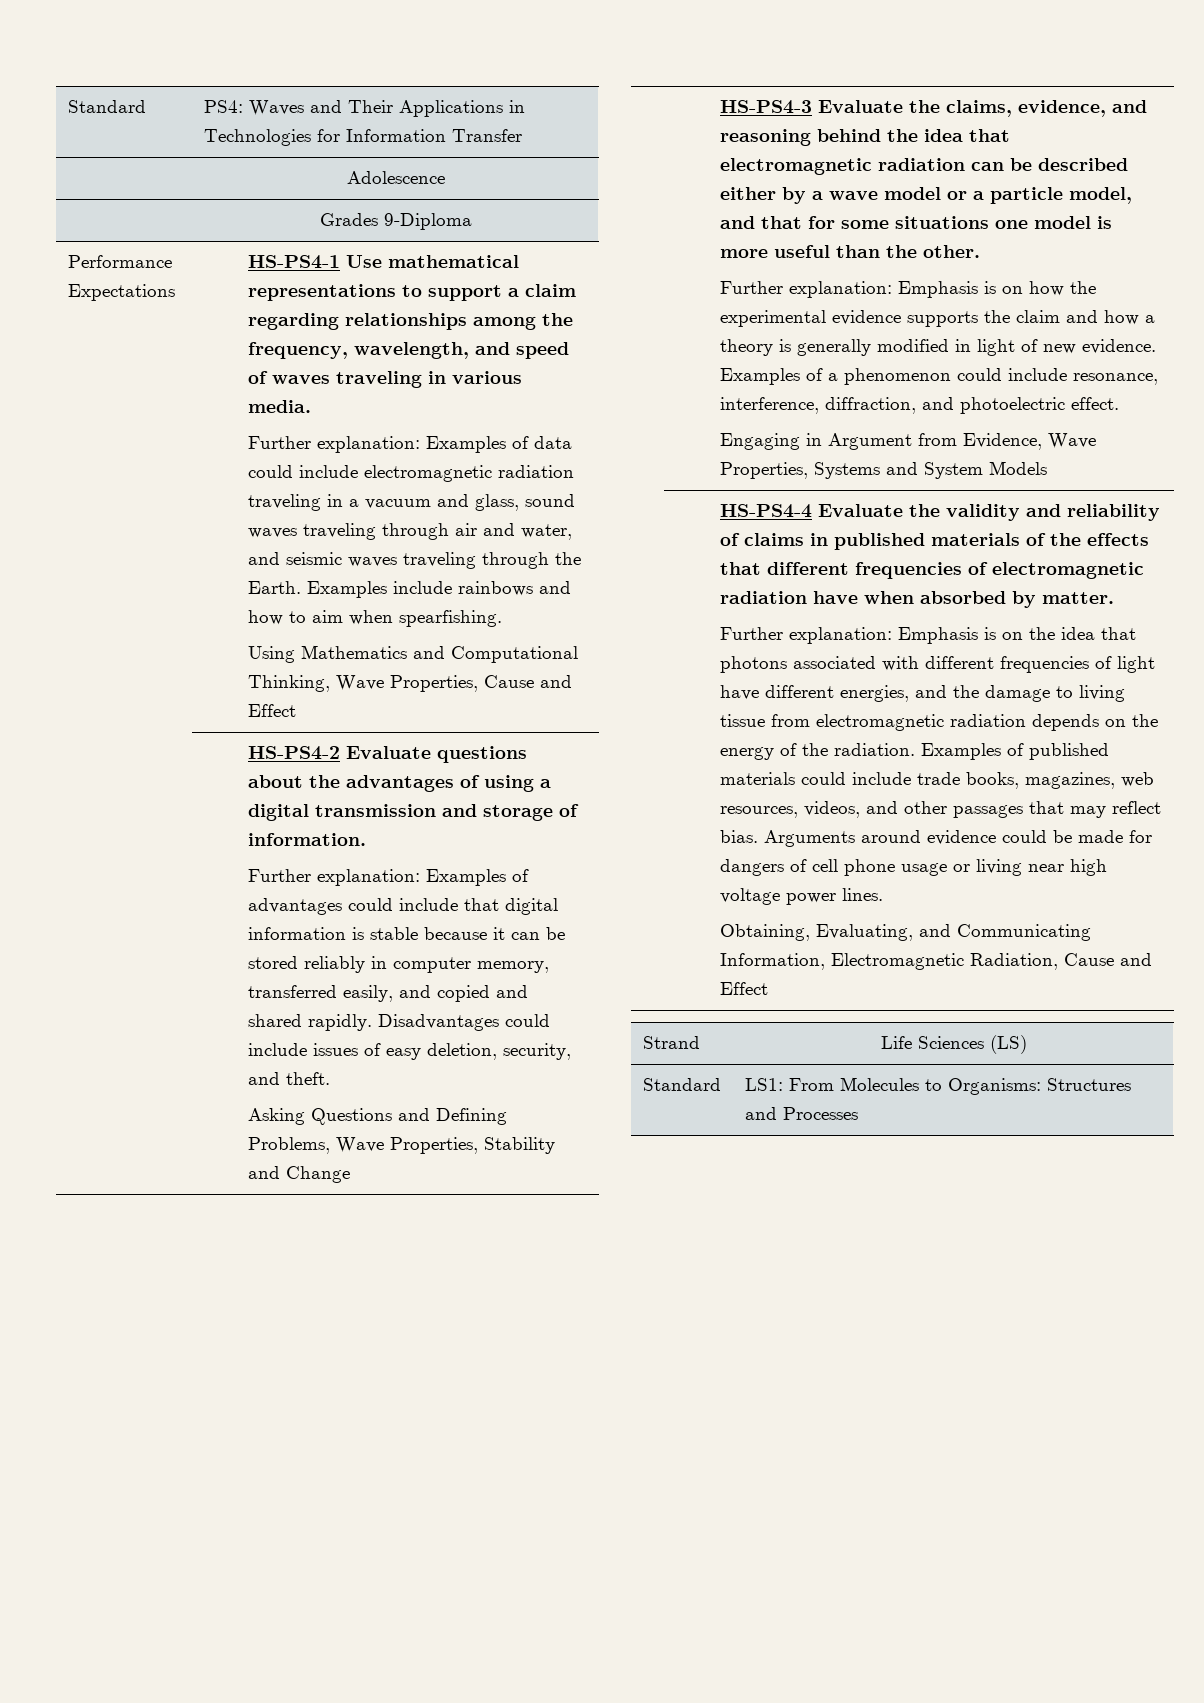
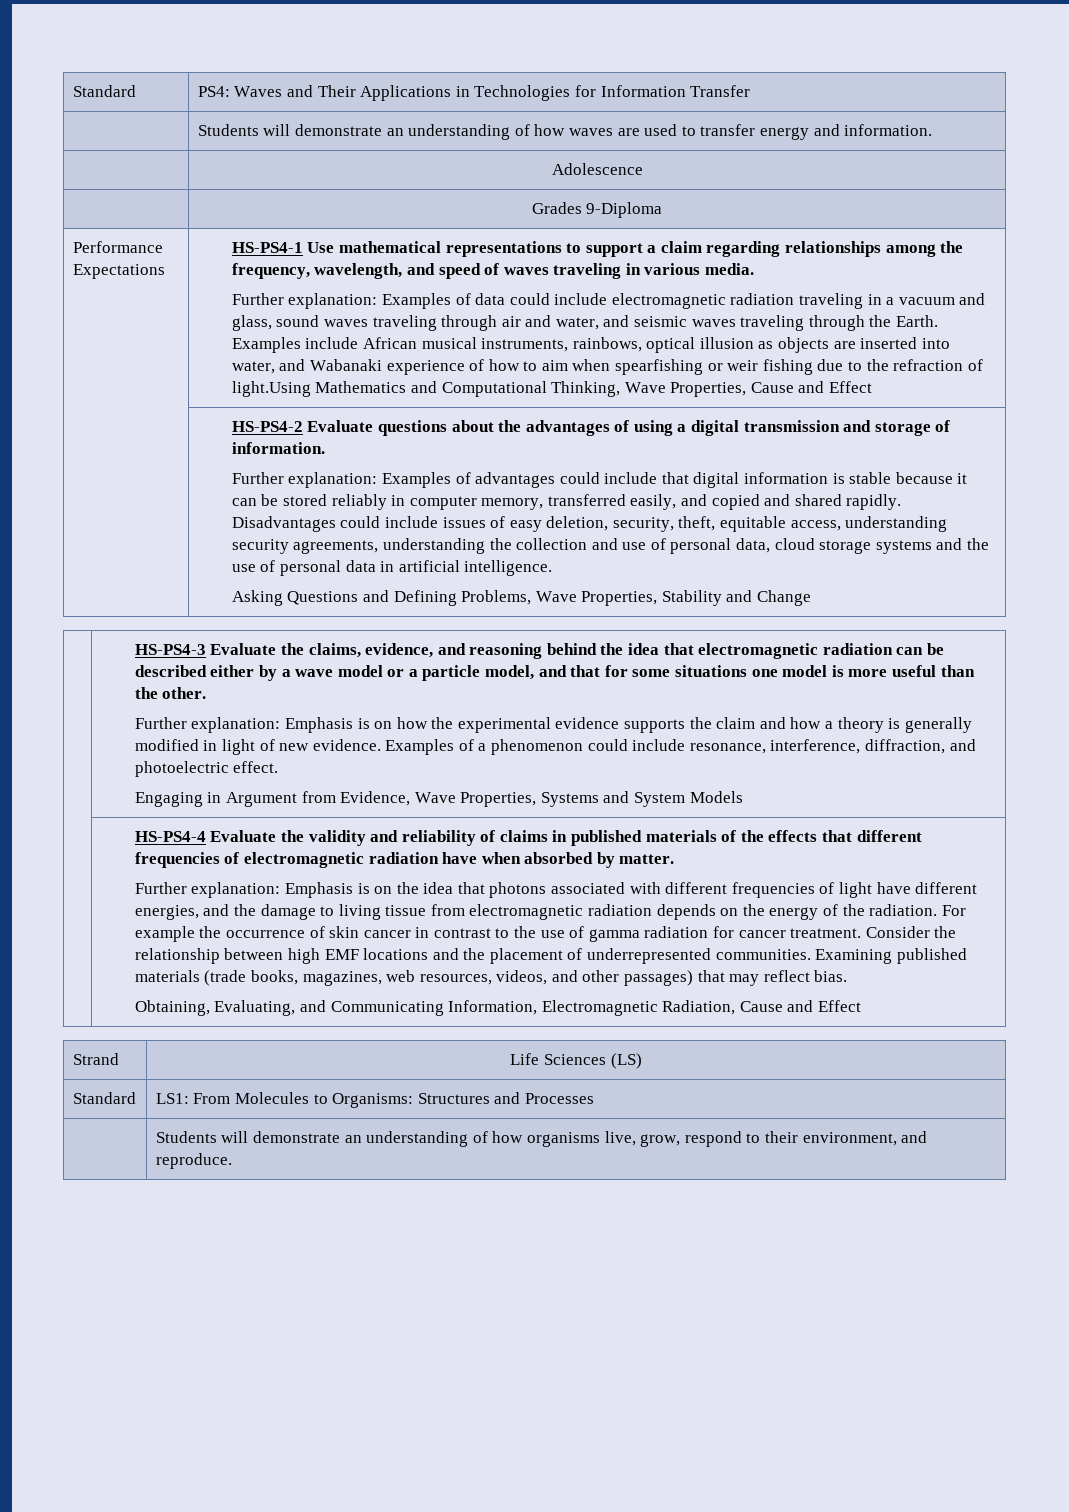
+ | Students will demonstrate an understanding of how waves are used to transfer energy and information.
- Examples include rainbows and how to aim when spearfishing.
- Using Mathematics and Computational Thinking, Wave Properties, Cause and Effect
+ Examples include African musical instruments, rainbows, optical illusion as objects are inserted into water, and Wabanaki experience of how to aim when spearfishing or weir fishing due to the refraction of light.Using Mathematics and Computational Thinking, Wave Properties, Cause and Effect
- Disadvantages could include issues of easy deletion, security, and theft.
+ Disadvantages could include issues of easy deletion, security, theft, equitable access, understanding security agreements, understanding the collection and use of personal data, cloud storage systems and the use of personal data in artificial intelligence.
- Examples of published materials could include trade books, magazines, web resources, videos, and other passages that may reflect bias. Arguments around evidence could be made for dangers of cell phone usage or living near high voltage power lines.
+ For example the occurrence of skin cancer in contrast to the use of gamma radiation for cancer treatment. Consider the relationship between high EMF locations and the placement of underrepresented communities. Examining published materials (trade books, magazines, web resources, videos, and other passages) that may reflect bias.
+ | Students will demonstrate an understanding of how organisms live, grow, respond to their environment, and reproduce.

